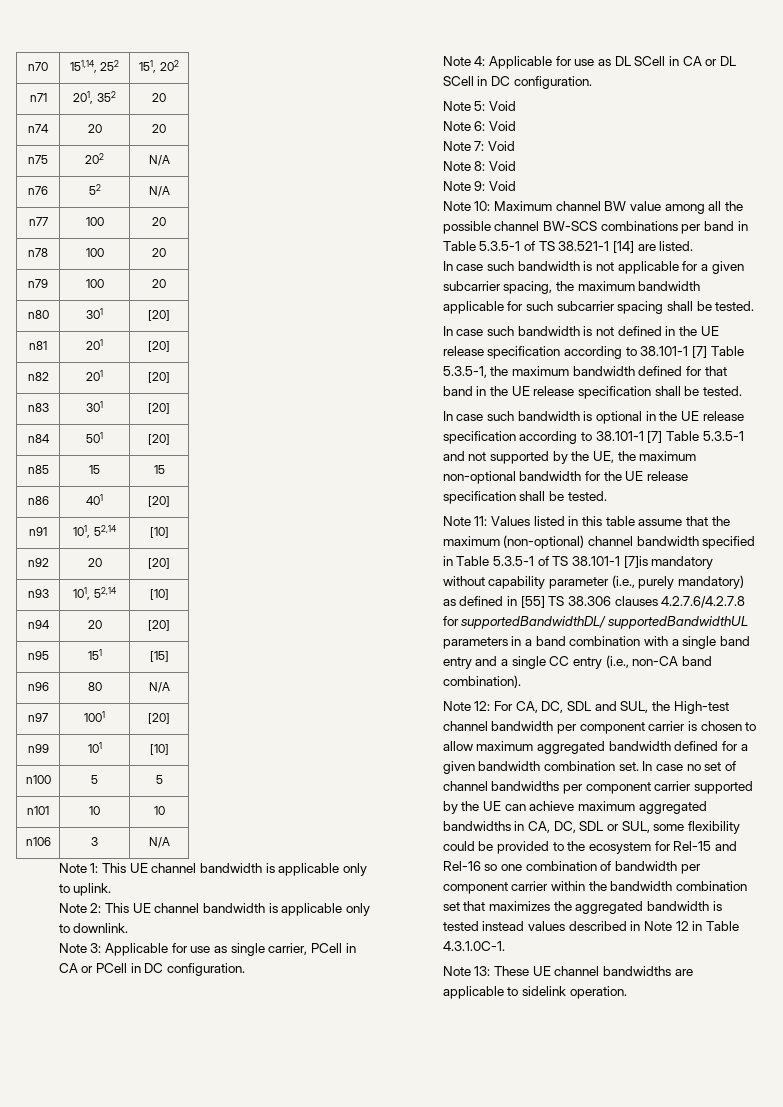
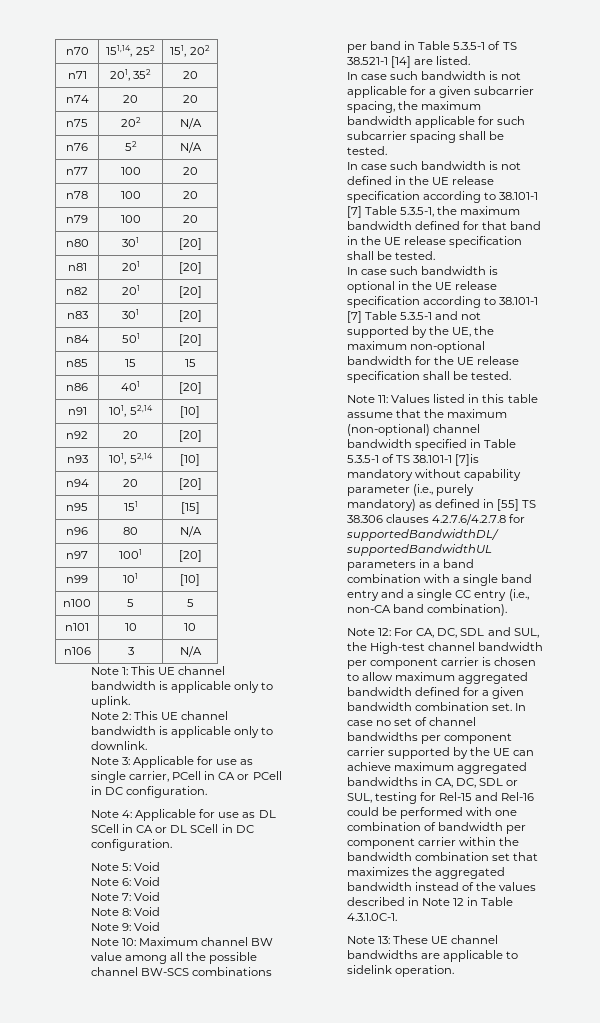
- In case no set of channel bandwidths per component carrier supported by the UE can achieve maximum aggregated bandwidths in CA, DC, SDL or SUL, some flexibility could be provided to the ecosystem for Rel-15 and Rel-16 so one combination of bandwidth per component carrier within the bandwidth combination set that maximizes the aggregated bandwidth is tested instead values described in Note 12 in Table 4.3.1.0C-1.
+ In case no set of channel bandwidths per component carrier supported by the UE can achieve maximum aggregated bandwidths in CA, DC, SDL or SUL, testing for Rel-15 and Rel-16 could be performed with one combination of bandwidth per component carrier within the bandwidth combination set that maximizes the aggregated bandwidth instead of the values described in Note 12 in Table 4.3.1.0C-1.

